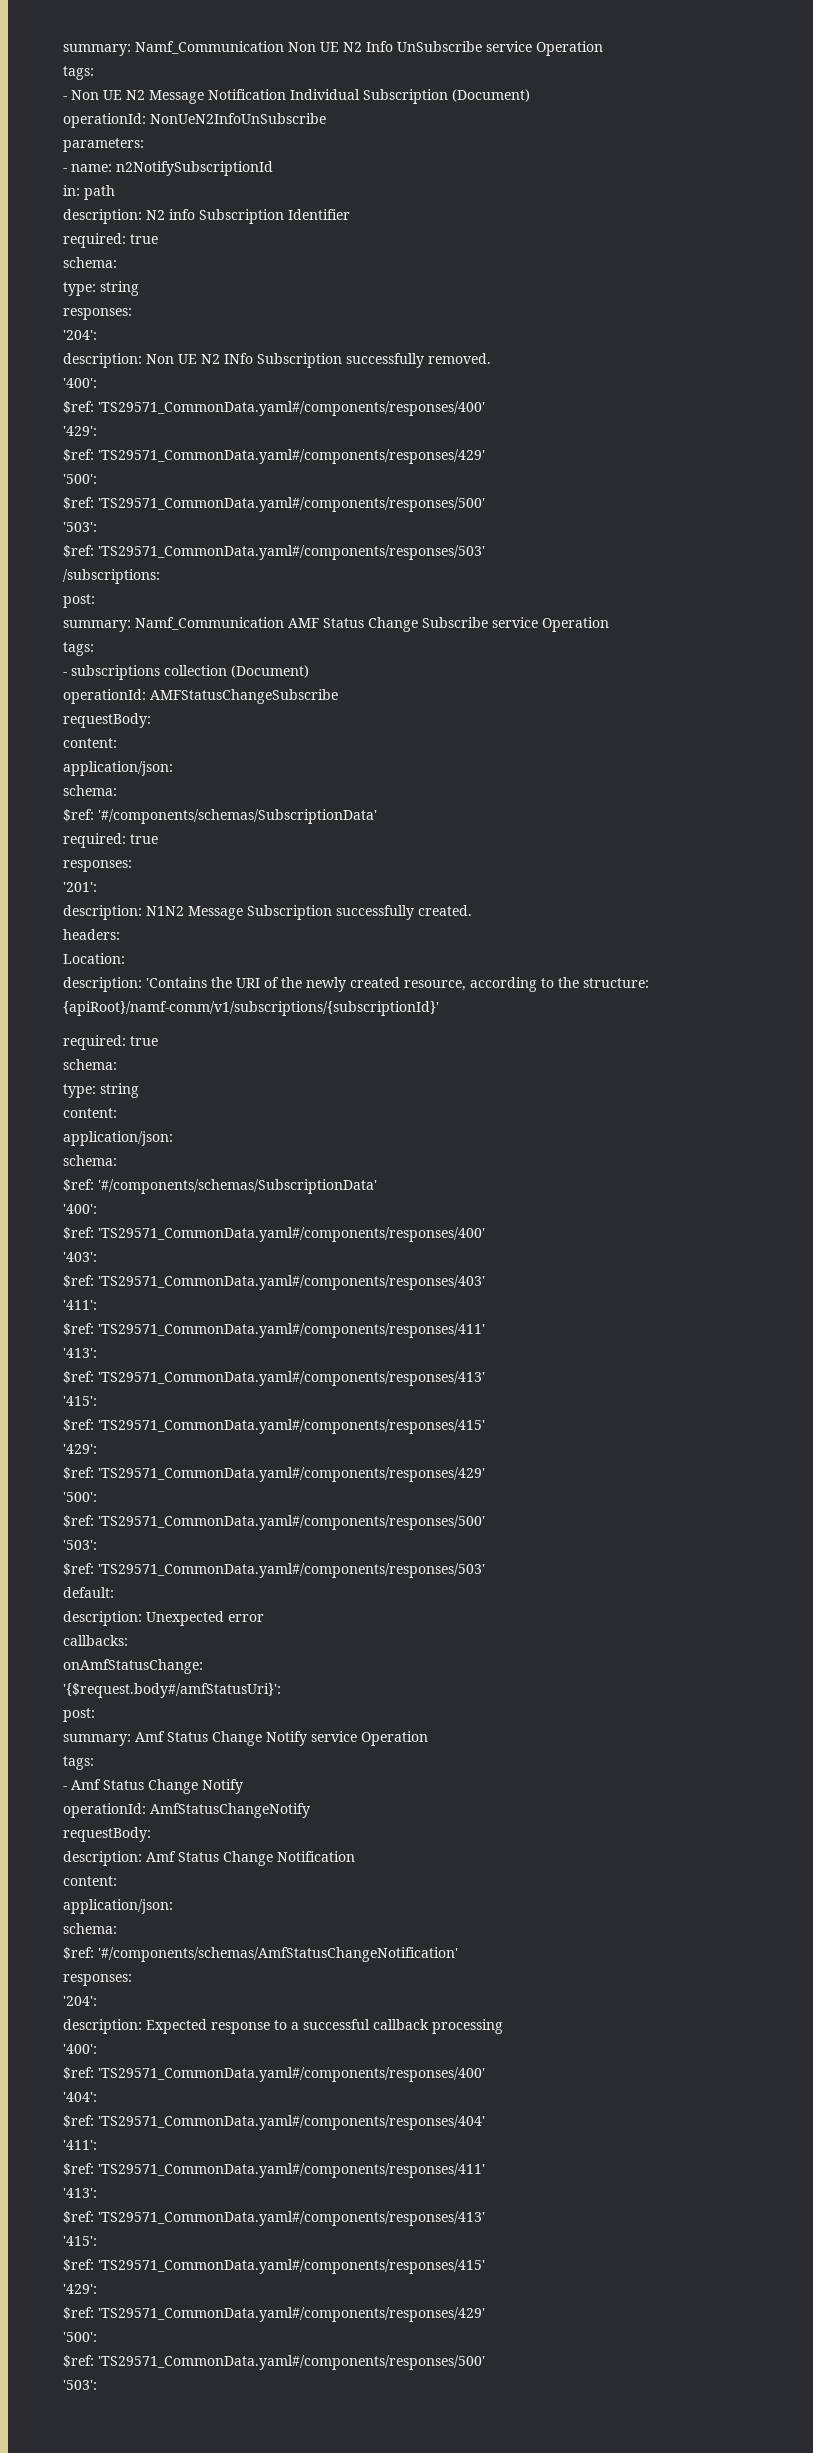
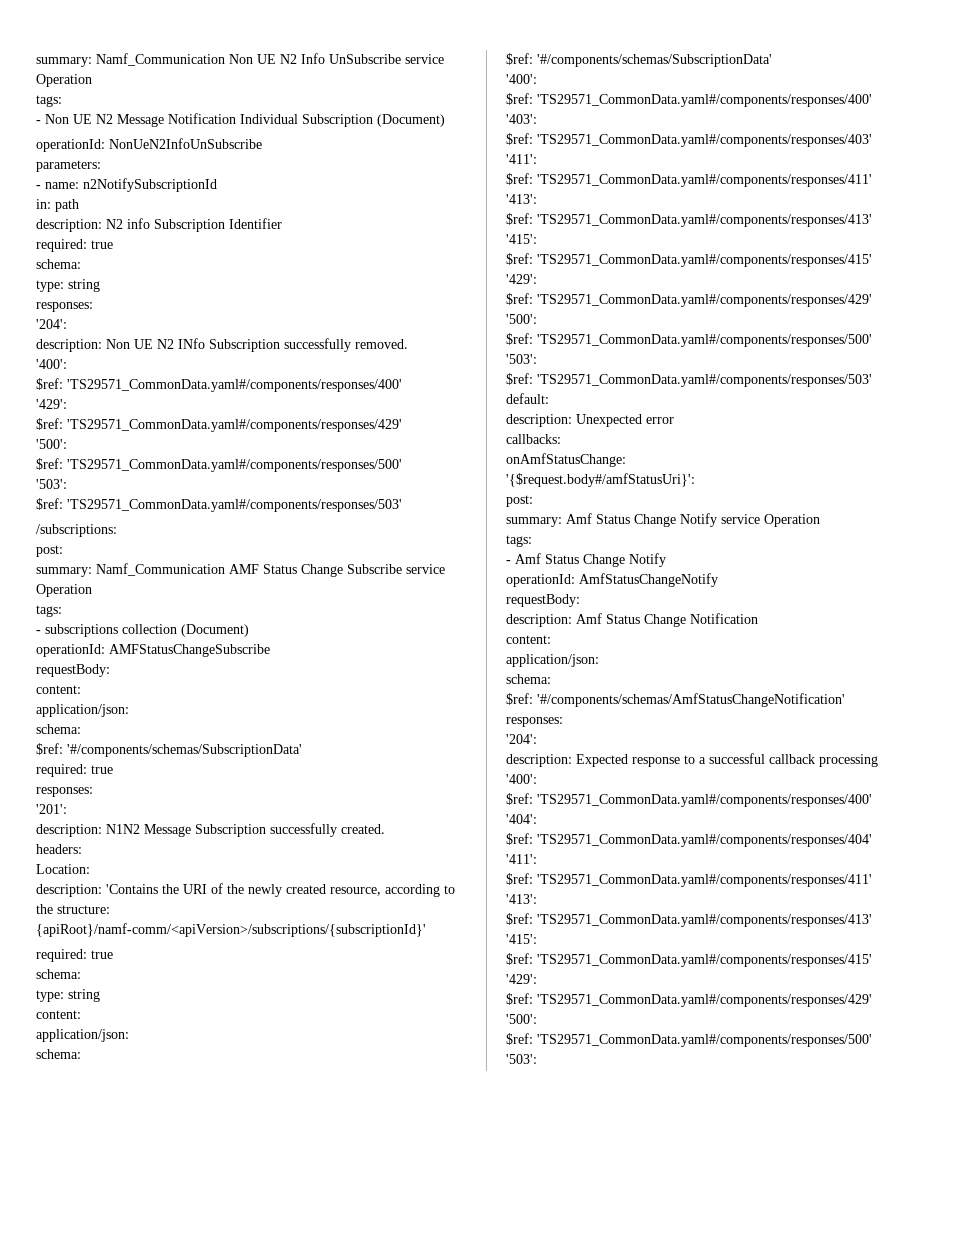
- description: 'Contains the URI of the newly created resource, according to the structure: {apiRoot}/namf-comm/v1/subscriptions/{subscriptionId}'
+ description: 'Contains the URI of the newly created resource, according to the structure: {apiRoot}/namf-comm/<apiVersion>/subscriptions/{subscriptionId}'

